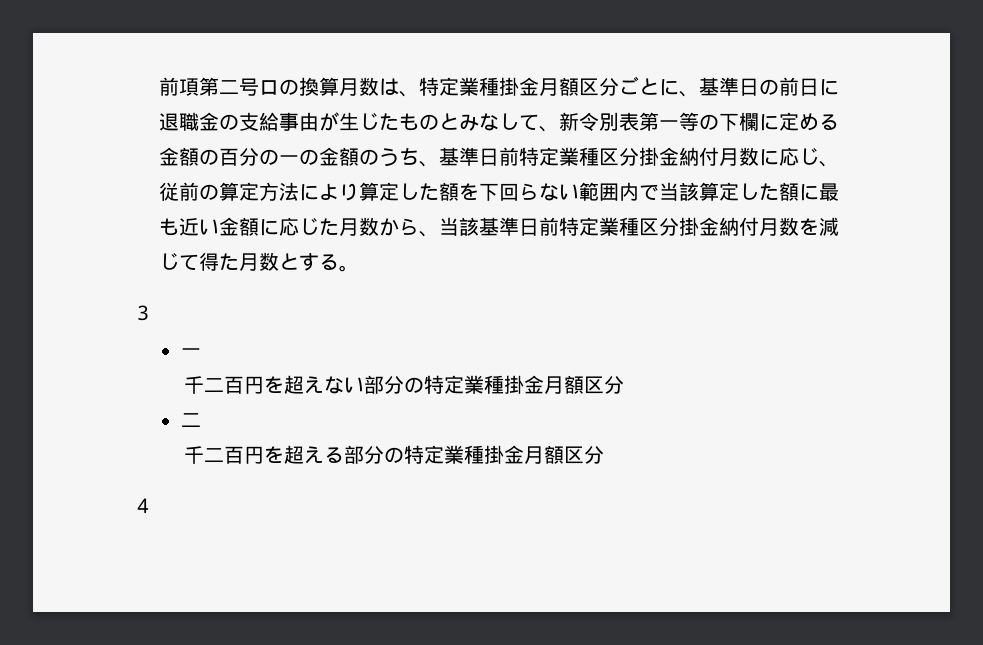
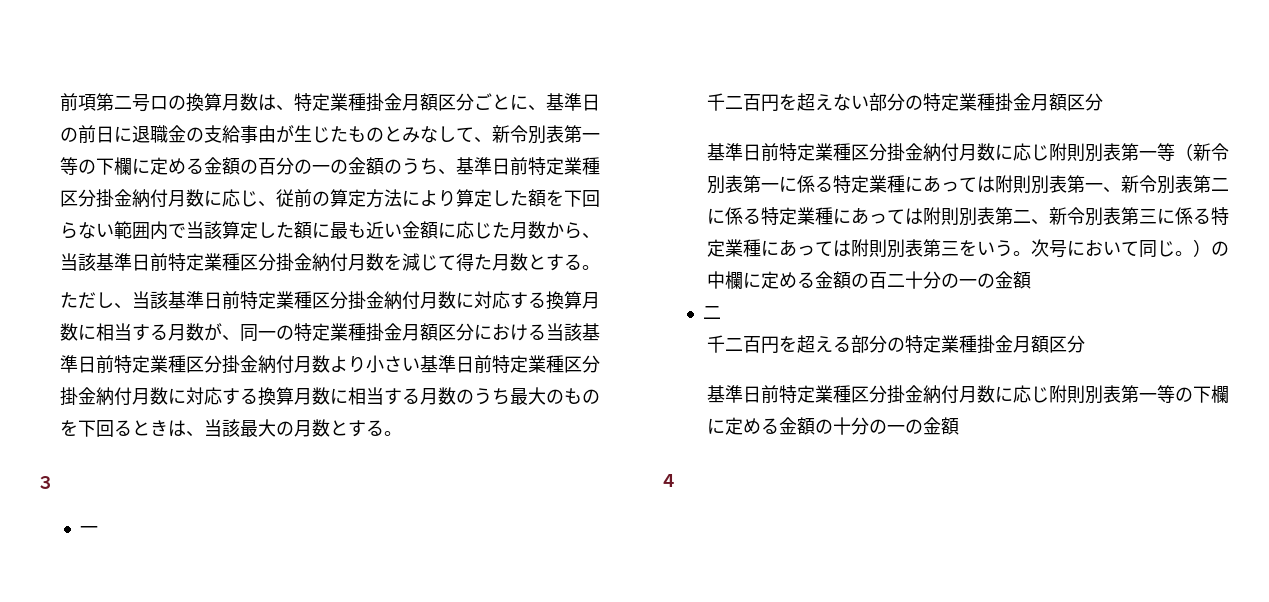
+ ただし、当該基準日前特定業種区分掛金納付月数に対応する換算月数に相当する月数が、同一の特定業種掛金月額区分における当該基準日前特定業種区分掛金納付月数より小さい基準日前特定業種区分掛金納付月数に対応する換算月数に相当する月数のうち最大のものを下回るときは、当該最大の月数とする。
+ 基準日前特定業種区分掛金納付月数に応じ附則別表第一等（新令別表第一に係る特定業種にあっては附則別表第一、新令別表第二に係る特定業種にあっては附則別表第二、新令別表第三に係る特定業種にあっては附則別表第三をいう。次号において同じ。）の中欄に定める金額の百二十分の一の金額
+ 基準日前特定業種区分掛金納付月数に応じ附則別表第一等の下欄に定める金額の十分の一の金額

